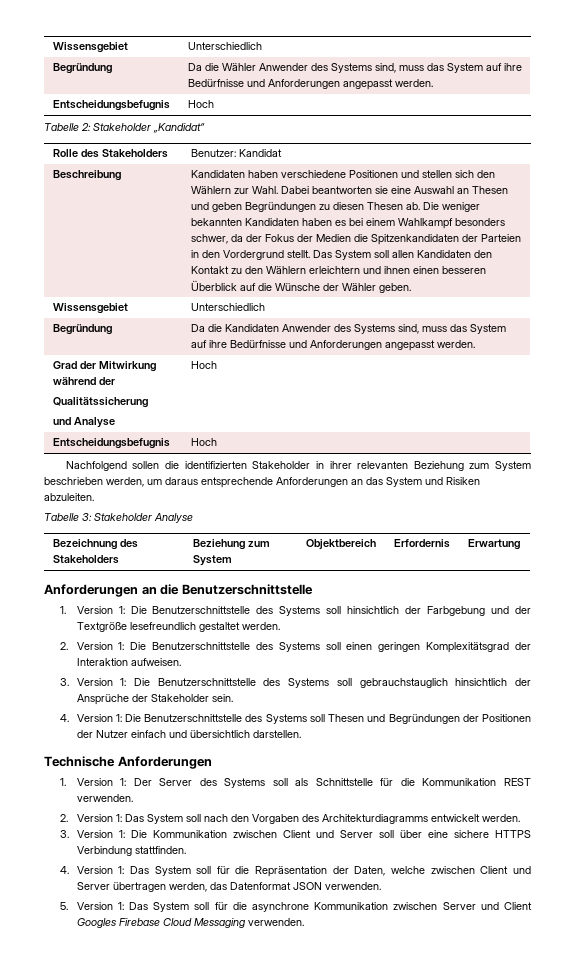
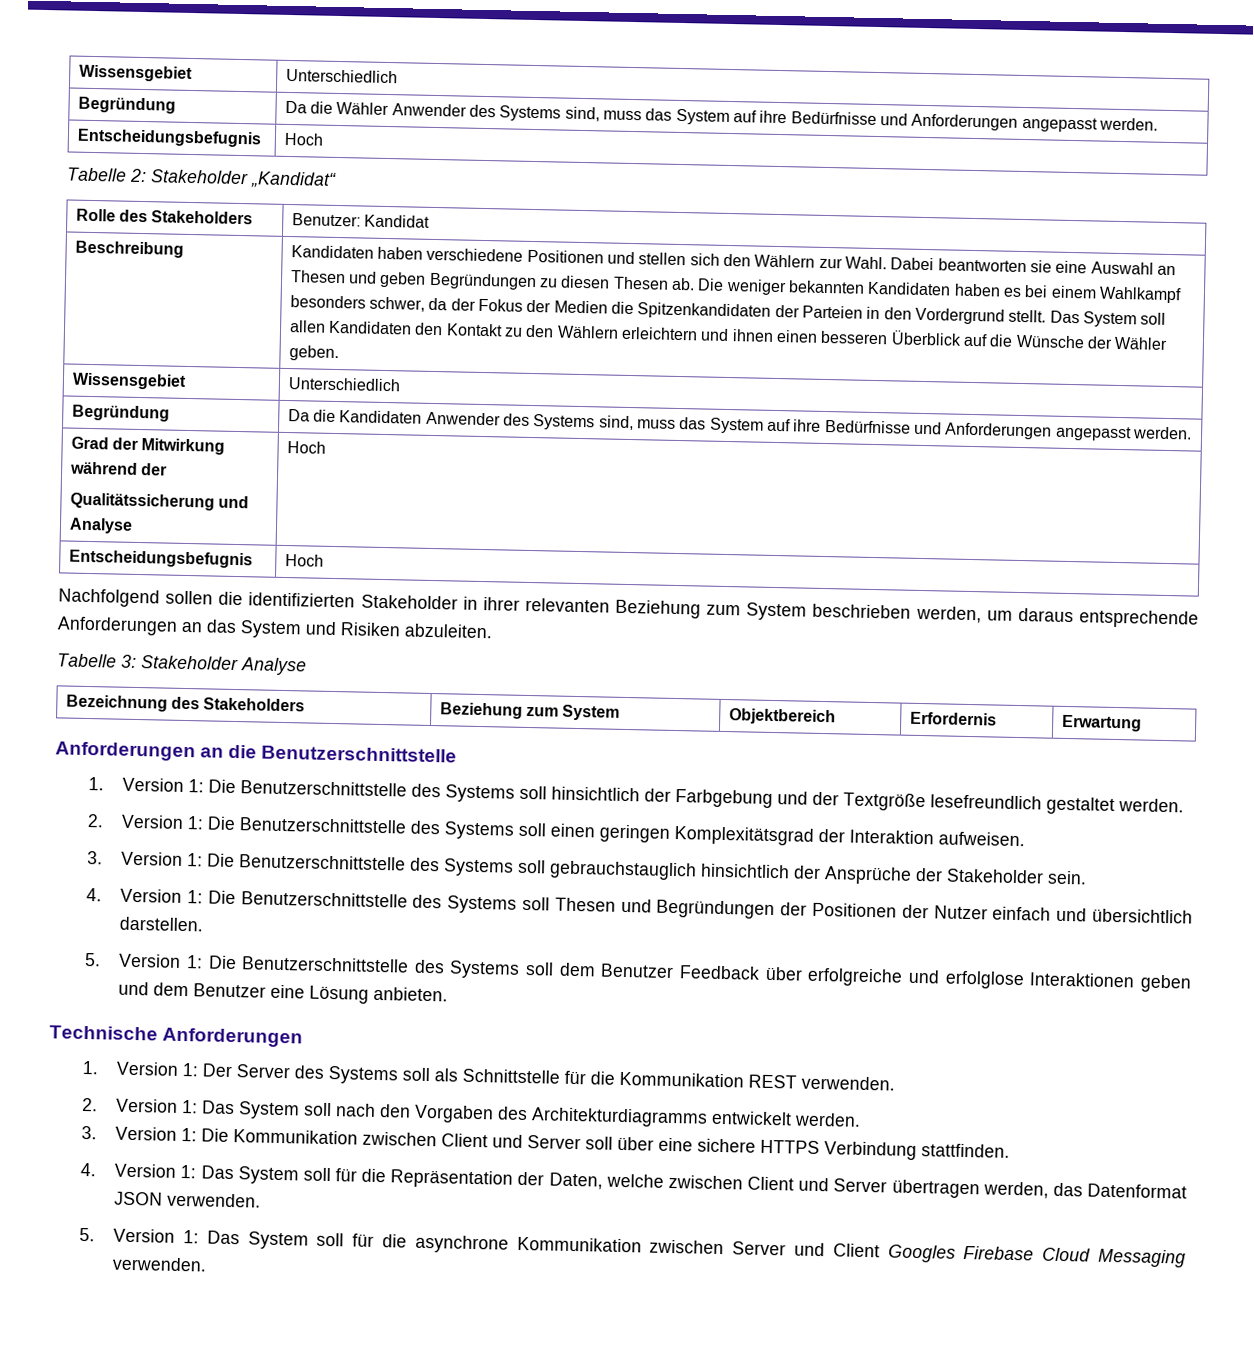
  Grad der Mitwirkung während der
- Qualitätssicherung
- und Analyse | Hoch
+ Qualitätssicherung und Analyse | Hoch
+ 5. Version 1: Die Benutzerschnittstelle des Systems soll dem Benutzer Feedback über erfolgreiche und erfolglose Interaktionen geben und dem Benutzer eine Lösung anbieten.

